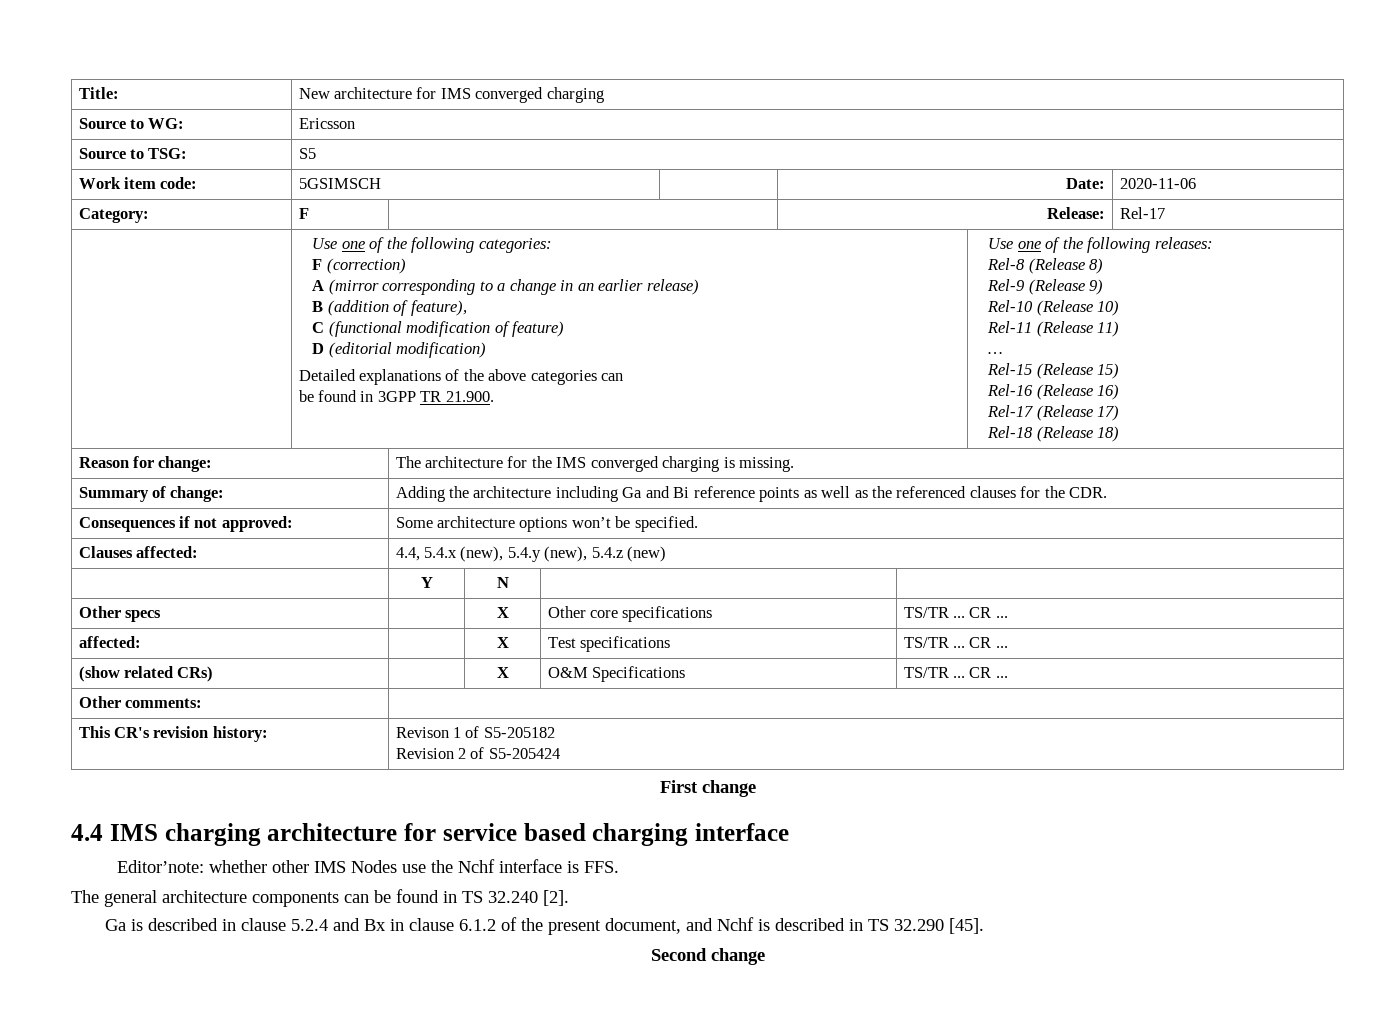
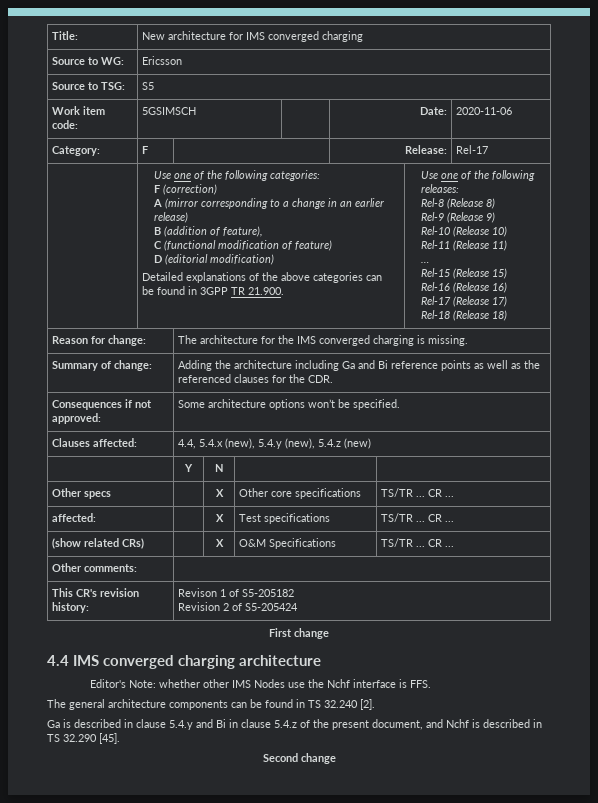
- 4.4 IMS charging architecture for service based charging interface
- Editor’note: whether other IMS Nodes use the Nchf interface is FFS.
+ 4.4 IMS converged charging architecture
+ Editor's Note: whether other IMS Nodes use the Nchf interface is FFS.
- Ga is described in clause 5.2.4 and Bx in clause 6.1.2 of the present document, and Nchf is described in TS 32.290 [45].
+ Ga is described in clause 5.4.y and Bi in clause 5.4.z of the present document, and Nchf is described in TS 32.290 [45].

